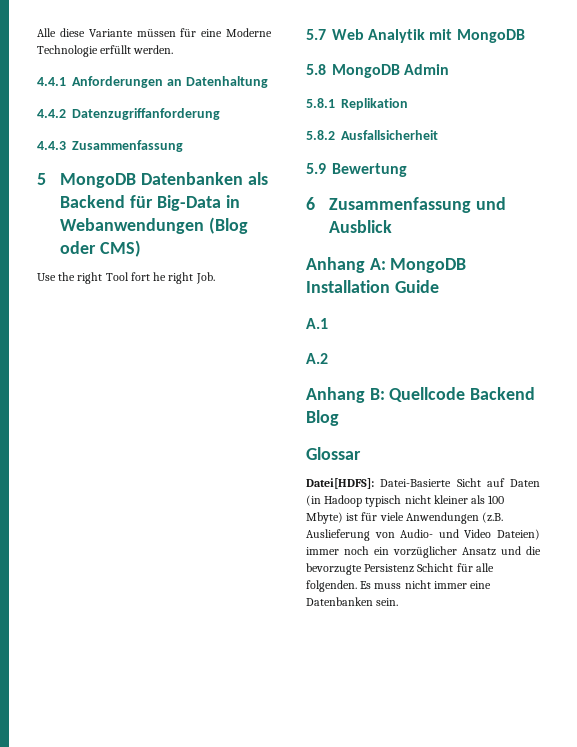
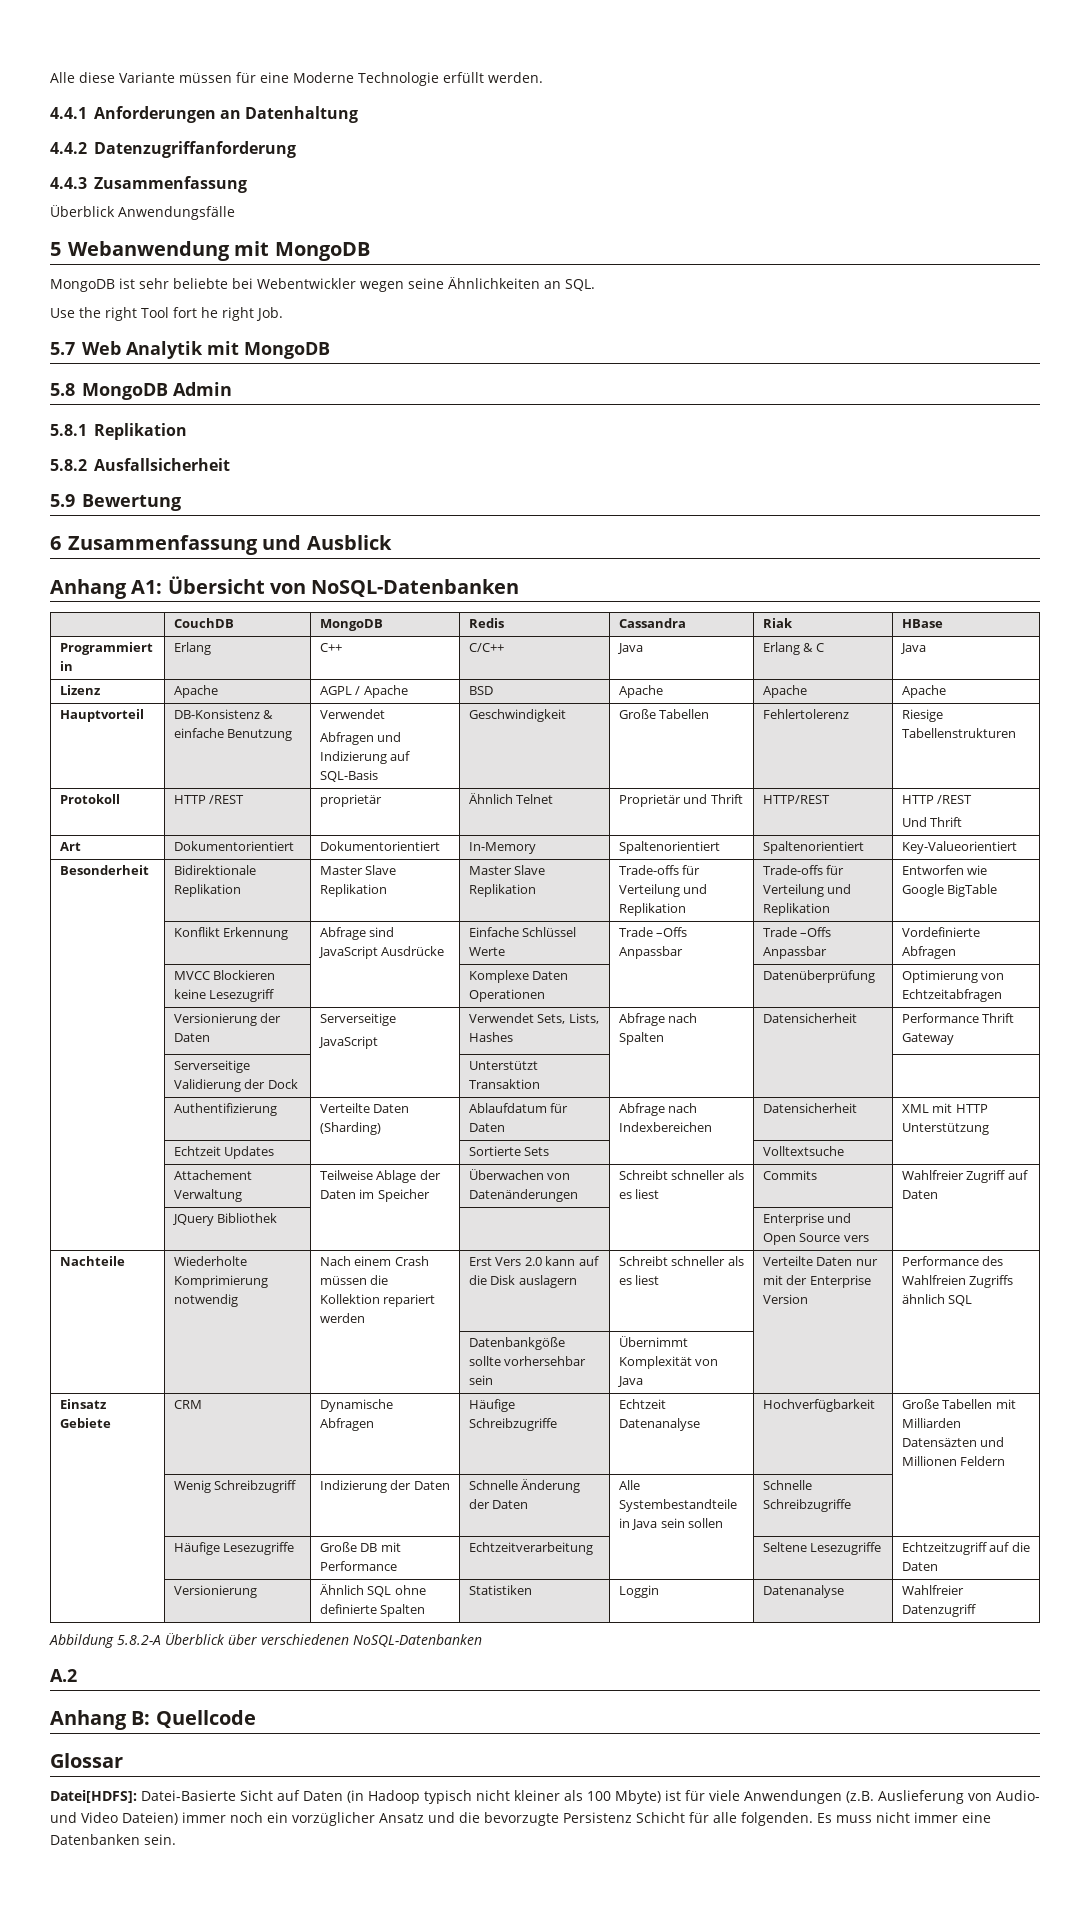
+ Überblick Anwendungsfälle
- 5 MongoDB Datenbanken als Backend für Big-Data in Webanwendungen (Blog oder CMS)
+ 5 Webanwendung mit MongoDB
+ MongoDB ist sehr beliebte bei Webentwickler wegen seine Ähnlichkeiten an SQL.
- Anhang A: MongoDB Installation Guide
- A.1
+ Anhang A1: Übersicht von NoSQL-Datenbanken
+ | CouchDB | MongoDB | Redis | Cassandra | Riak | HBase
+ Programmiert in | Erlang | C++ | C/C++ | Java | Erlang & C | Java
+ Lizenz | Apache | AGPL / Apache | BSD | Apache | Apache | Apache
+ Hauptvorteil | DB-Konsistenz & einfache Benutzung | Verwendet
+ Abfragen und Indizierung auf SQL-Basis | Geschwindigkeit | Große Tabellen | Fehlertolerenz | Riesige Tabellenstrukturen
+ Protokoll | HTTP /REST | proprietär | Ähnlich Telnet | Proprietär und Thrift | HTTP/REST | HTTP /REST
+ Und Thrift
+ Art | Dokumentorientiert | Dokumentorientiert | In-Memory | Spaltenorientiert | Spaltenorientiert | Key-Valueorientiert
+ Besonderheit | Bidirektionale Replikation | Master Slave Replikation | Master Slave Replikation | Trade-offs für Verteilung und Replikation | Trade-offs für Verteilung und Replikation | Entworfen wie Google BigTable
+ | Konflikt Erkennung | Abfrage sind JavaScript Ausdrücke | Einfache Schlüssel Werte | Trade –Offs Anpassbar | Trade –Offs Anpassbar | Vordefinierte Abfragen
+ | MVCC Blockieren keine Lesezugriff | | Komplexe Daten Operationen | | Datenüberprüfung | Optimierung von Echtzeitabfragen
+ | Versionierung der Daten | Serverseitige
+ JavaScript | Verwendet Sets, Lists, Hashes | Abfrage nach Spalten | Datensicherheit | Performance Thrift Gateway
+ | Serverseitige Validierung der Dock | | Unterstützt Transaktion | | |
+ | Authentifizierung | Verteilte Daten (Sharding) | Ablaufdatum für Daten | Abfrage nach Indexbereichen | Datensicherheit | XML mit HTTP Unterstützung
+ | Echtzeit Updates | | Sortierte Sets | | Volltextsuche |
+ | Attachement Verwaltung | Teilweise Ablage der Daten im Speicher | Überwachen von Datenänderungen | Schreibt schneller als es liest | Commits | Wahlfreier Zugriff auf Daten
+ | JQuery Bibliothek | | | | Enterprise und Open Source vers |
+ Nachteile | Wiederholte Komprimierung notwendig | Nach einem Crash müssen die Kollektion repariert werden | Erst Vers 2.0 kann auf die Disk auslagern | Schreibt schneller als es liest | Verteilte Daten nur mit der Enterprise Version | Performance des Wahlfreien Zugriffs ähnlich SQL
+ | | | Datenbankgöße sollte vorhersehbar sein | Übernimmt Komplexität von Java | |
+ Einsatz Gebiete | CRM | Dynamische Abfragen | Häufige Schreibzugriffe | Echtzeit Datenanalyse | Hochverfügbarkeit | Große Tabellen mit Milliarden Datensäzten und Millionen Feldern
+ | Wenig Schreibzugriff | Indizierung der Daten | Schnelle Änderung der Daten | Alle Systembestandteile in Java sein sollen | Schnelle Schreibzugriffe |
+ | Häufige Lesezugriffe | Große DB mit Performance | Echtzeitverarbeitung | | Seltene Lesezugriffe | Echtzeitzugriff auf die Daten
+ | Versionierung | Ähnlich SQL ohne definierte Spalten | Statistiken | Loggin | Datenanalyse | Wahlfreier Datenzugriff
+ Abbildung 5.8.2-A Überblick über verschiedenen NoSQL-Datenbanken
- Anhang B: Quellcode Backend Blog
+ Anhang B: Quellcode

